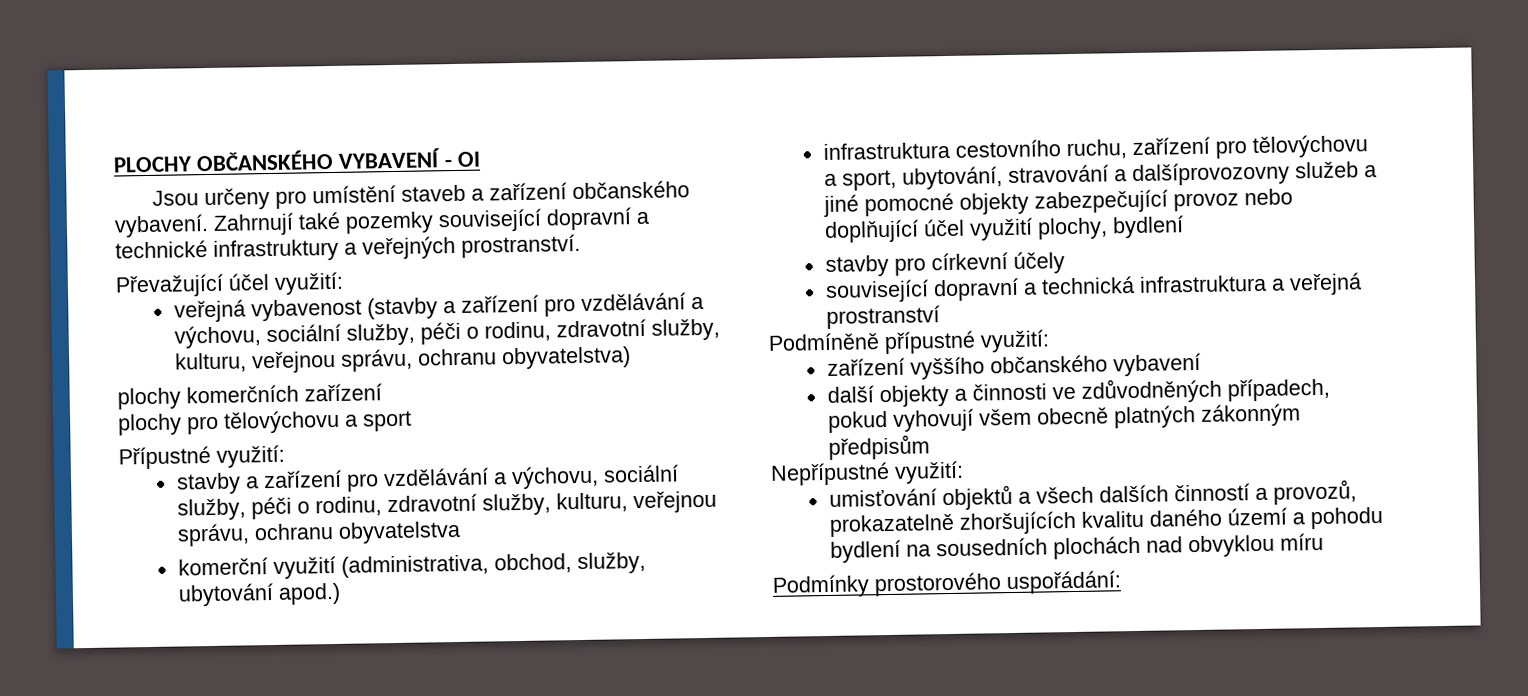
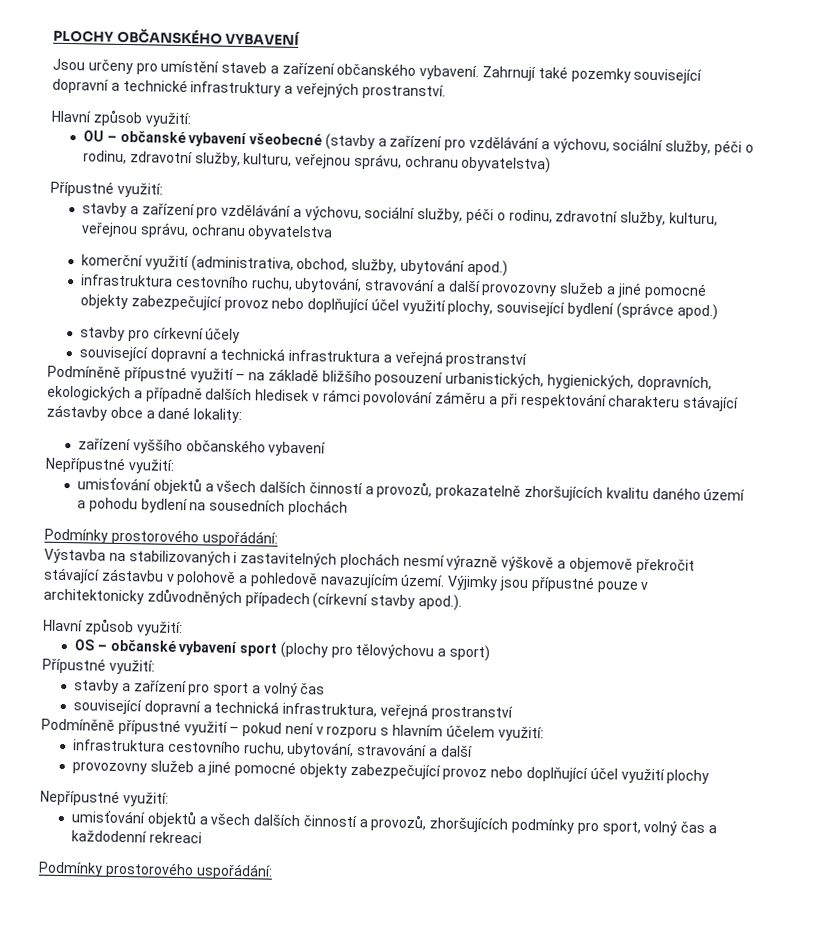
- PLOCHY OBČANSKÉHO VYBAVENÍ - OI
+ PLOCHY OBČANSKÉHO VYBAVENÍ
  Zahrnují také pozemky související dopravní a technické infrastruktury a veřejných prostranství.
- Převažující účel využití:
- veřejná vybavenost (stavby a zařízení pro vzdělávání a výchovu, sociální služby, péči o rodinu, zdravotní služby, kulturu, veřejnou správu, ochranu obyvatelstva)
+ Hlavní způsob využití:
+ OU – občanské vybavení všeobecné (stavby a zařízení pro vzdělávání a výchovu, sociální služby, péči o rodinu, zdravotní služby, kulturu, veřejnou správu, ochranu obyvatelstva)
- plochy komerčních zařízení
- plochy pro tělovýchovu a sport
- infrastruktura cestovního ruchu, zařízení pro tělovýchovu a sport, ubytování, stravování a dalšíprovozovny služeb a jiné pomocné objekty zabezpečující provoz nebo doplňující účel využití plochy, bydlení
+ infrastruktura cestovního ruchu, ubytování, stravování a další provozovny služeb a jiné pomocné objekty zabezpečující provoz nebo doplňující účel využití plochy, související bydlení (správce apod.)
- Podmíněně přípustné využití:
+ Podmíněně přípustné využití – na základě bližšího posouzení urbanistických, hygienických, dopravních, ekologických a případně dalších hledisek v rámci povolování záměru a při respektování charakteru stávající zástavby obce a dané lokality:
  zařízení vyššího občanského vybavení
- další objekty a činnosti ve zdůvodněných případech, pokud vyhovují všem obecně platných zákonným předpisům
- umisťování objektů a všech dalších činností a provozů, prokazatelně zhoršujících kvalitu daného území a pohodu bydlení na sousedních plochách nad obvyklou míru
+ umisťování objektů a všech dalších činností a provozů, prokazatelně zhoršujících kvalitu daného území a pohodu bydlení na sousedních plochách
+ Podmínky prostorového uspořádání:
+ Výstavba na stabilizovaných i zastavitelných plochách nesmí výrazně výškově a objemově překročit stávající zástavbu v polohově a pohledově navazujícím území. Výjimky jsou přípustné pouze v architektonicky zdůvodněných případech (církevní stavby apod.).
+ Hlavní způsob využití:
+ OS – občanské vybavení sport (plochy pro tělovýchovu a sport)
+ Přípustné využití:
+ stavby a zařízení pro sport a volný čas
+ související dopravní a technická infrastruktura, veřejná prostranství
+ Podmíněně přípustné využití – pokud není v rozporu s hlavním účelem využití:
+ infrastruktura cestovního ruchu, ubytování, stravování a další
+ provozovny služeb a jiné pomocné objekty zabezpečující provoz nebo doplňující účel využití plochy
+ Nepřípustné využití:
+ umisťování objektů a všech dalších činností a provozů, zhoršujících podmínky pro sport, volný čas a každodenní rekreaci

